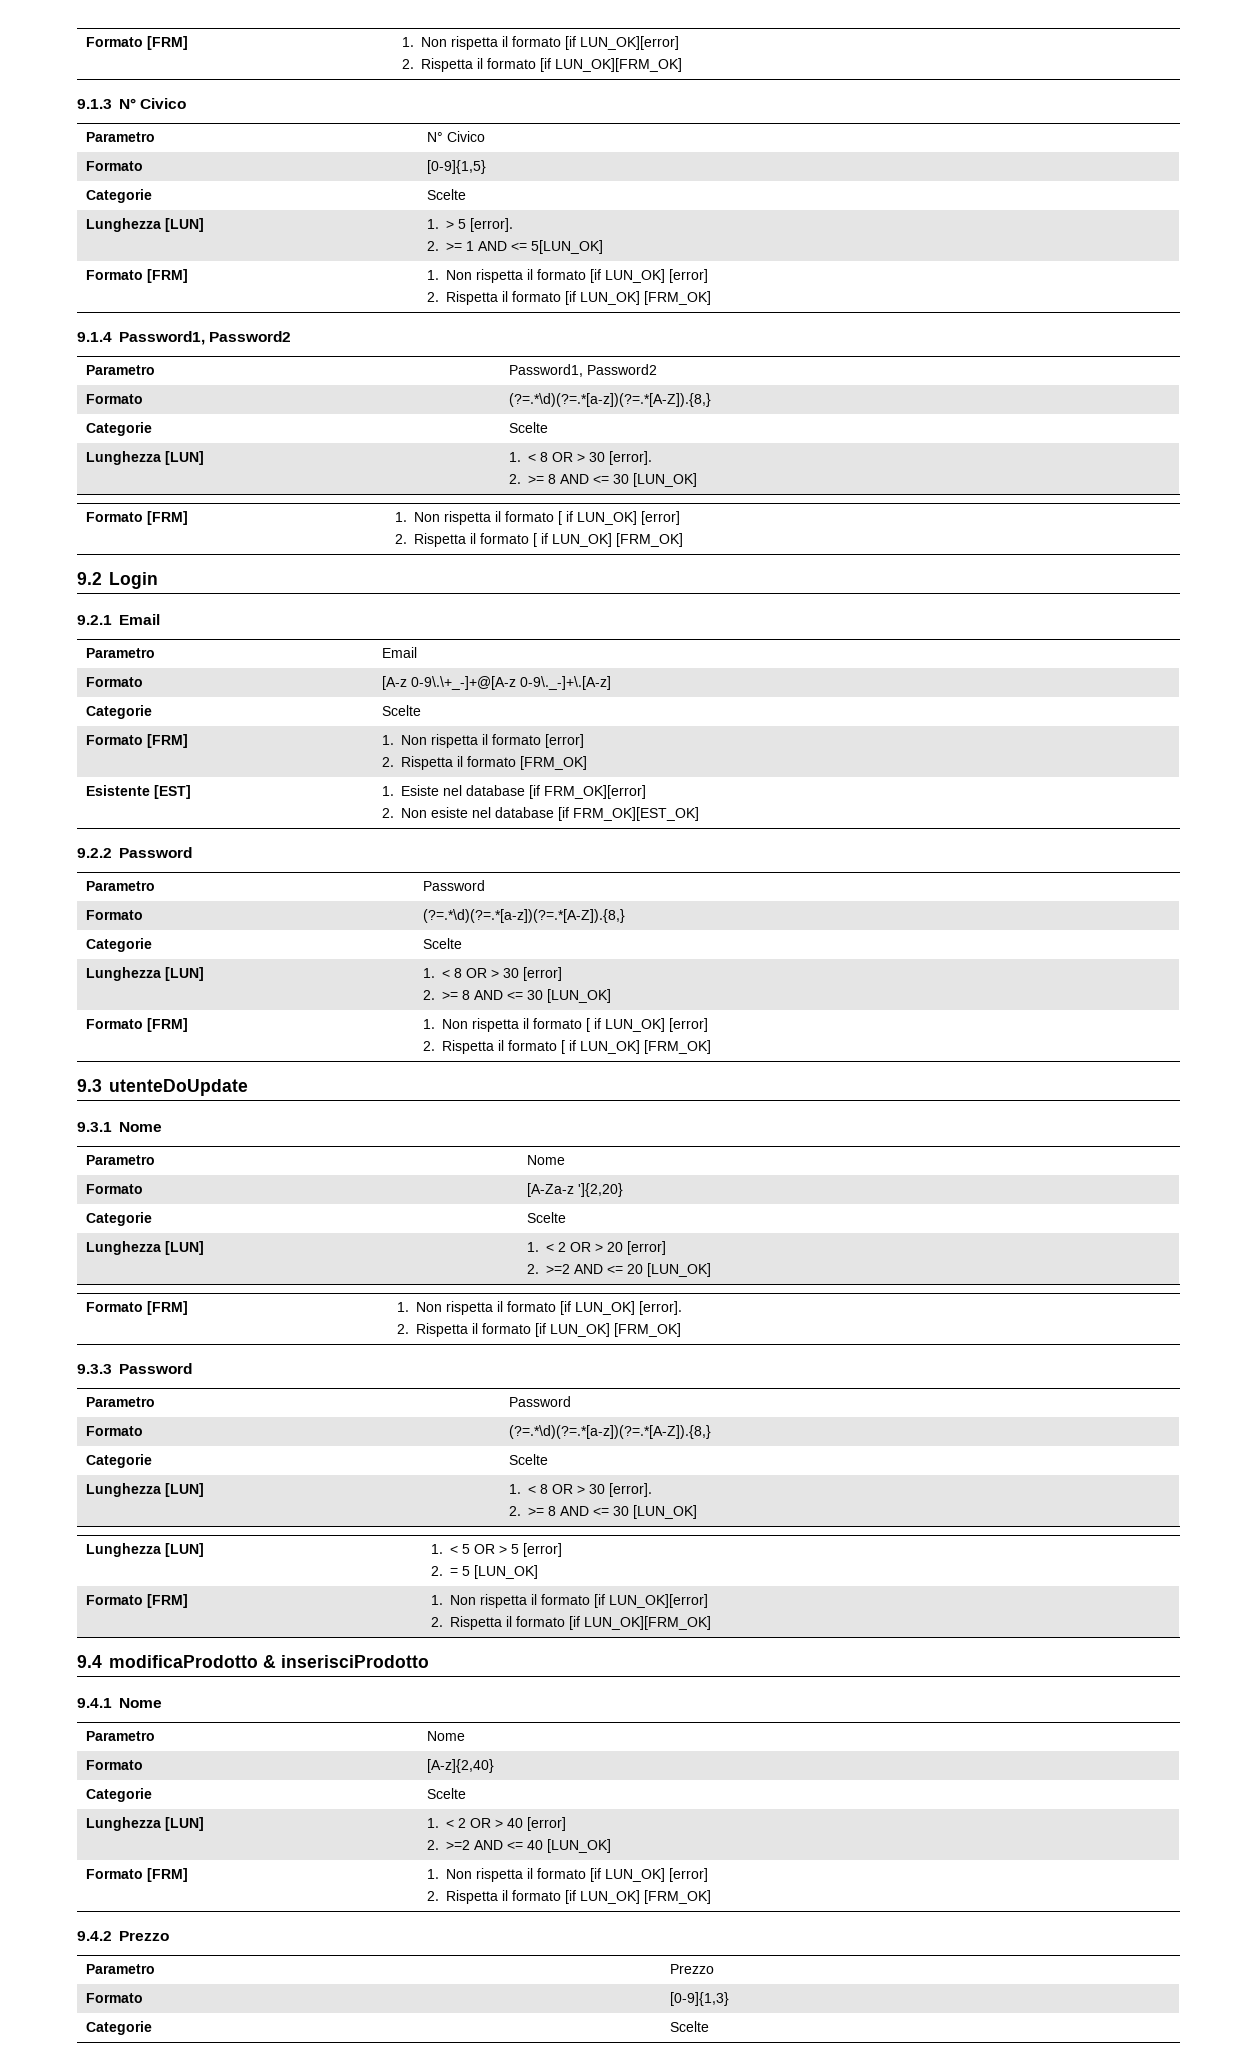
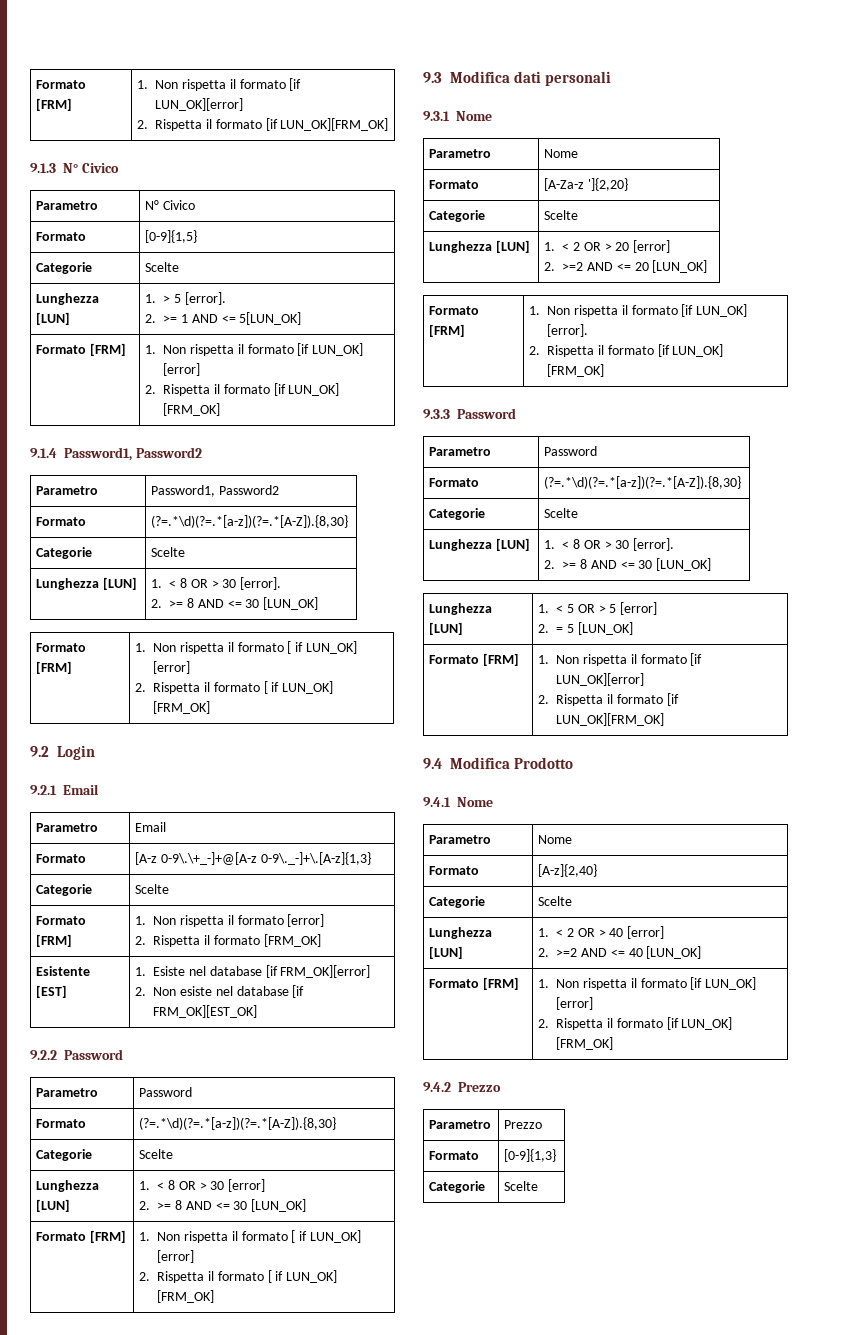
  Parametro | Password1, Password2
- Formato | (?=.*\d)(?=.*[a-z])(?=.*[A-Z]).{8,}
+ Formato | (?=.*\d)(?=.*[a-z])(?=.*[A-Z]).{8,30}
- Formato | [A-z 0-9\.\+_-]+@[A-z 0-9\._-]+\.[A-z]
+ Formato | [A-z 0-9\.\+_-]+@[A-z 0-9\._-]+\.[A-z]{1,3}
  9.2.2 Password
  Parametro | Password
- Formato | (?=.*\d)(?=.*[a-z])(?=.*[A-Z]).{8,}
+ Formato | (?=.*\d)(?=.*[a-z])(?=.*[A-Z]).{8,30}
- 9.3 utenteDoUpdate
+ 9.3 Modifica dati personali
  9.3.3 Password
  Parametro | Password
- Formato | (?=.*\d)(?=.*[a-z])(?=.*[A-Z]).{8,}
+ Formato | (?=.*\d)(?=.*[a-z])(?=.*[A-Z]).{8,30}
- 9.4 modificaProdotto & inserisciProdotto
+ 9.4 Modifica Prodotto

